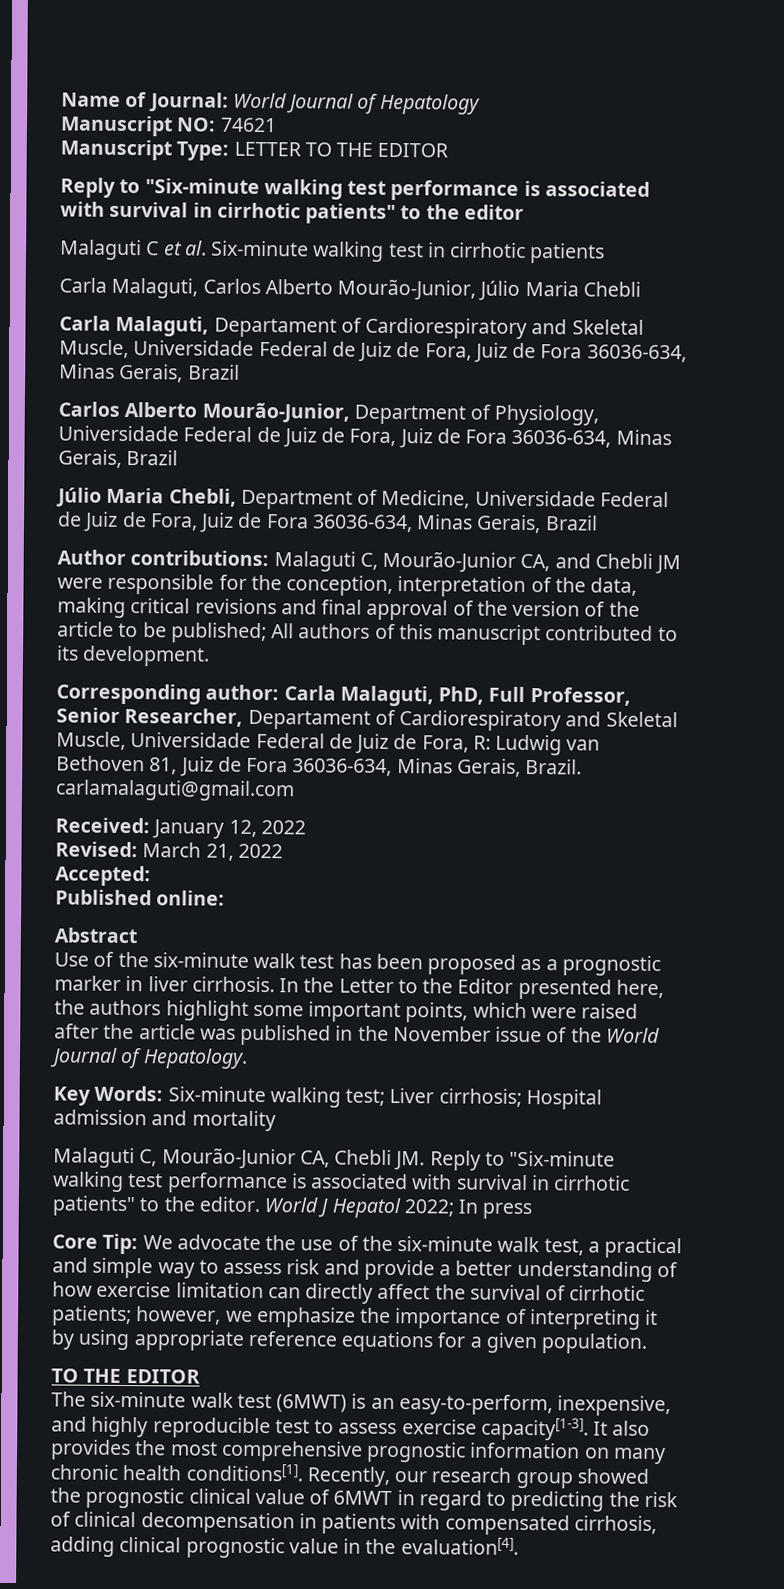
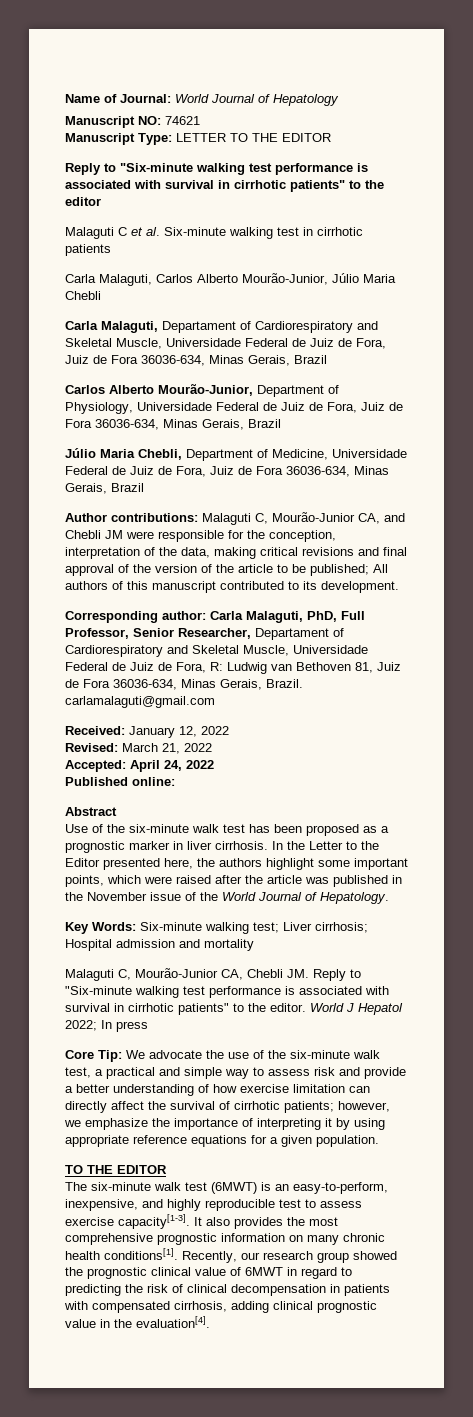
- Accepted:
+ Accepted: April 24, 2022

